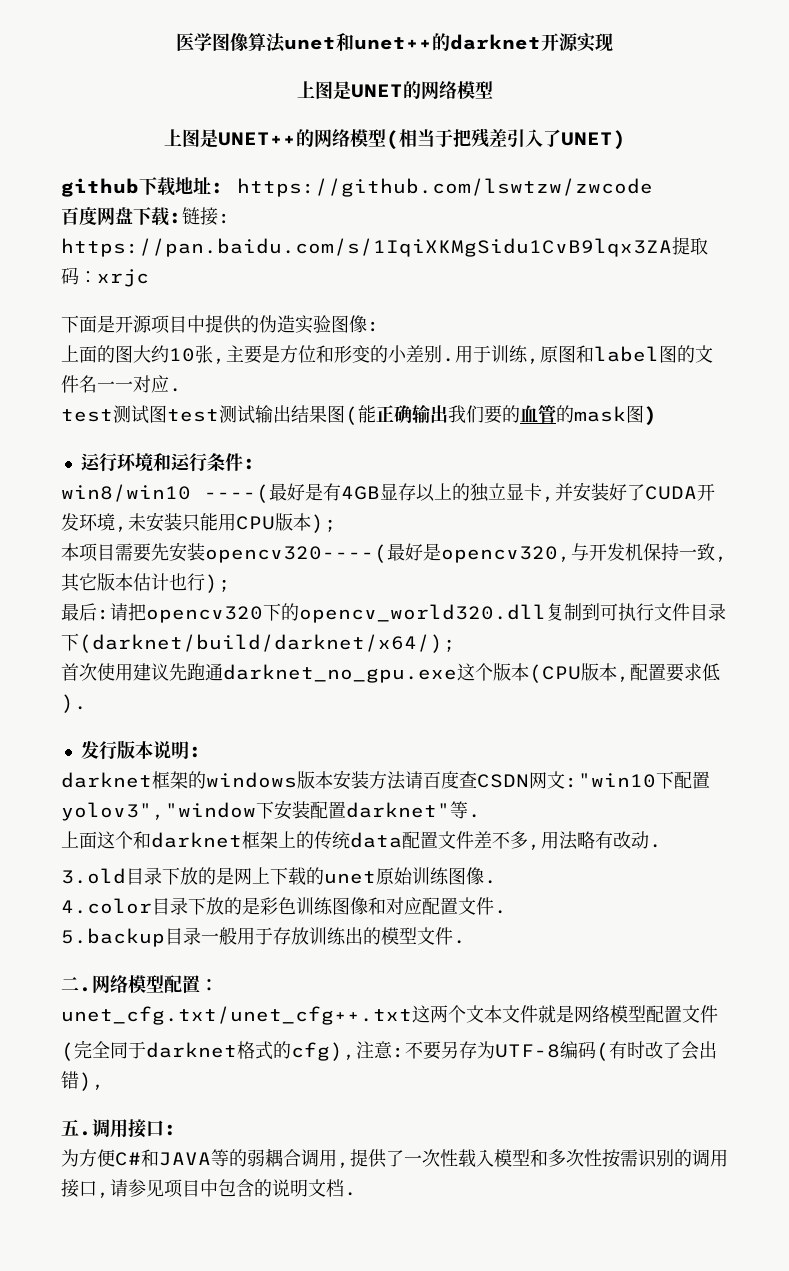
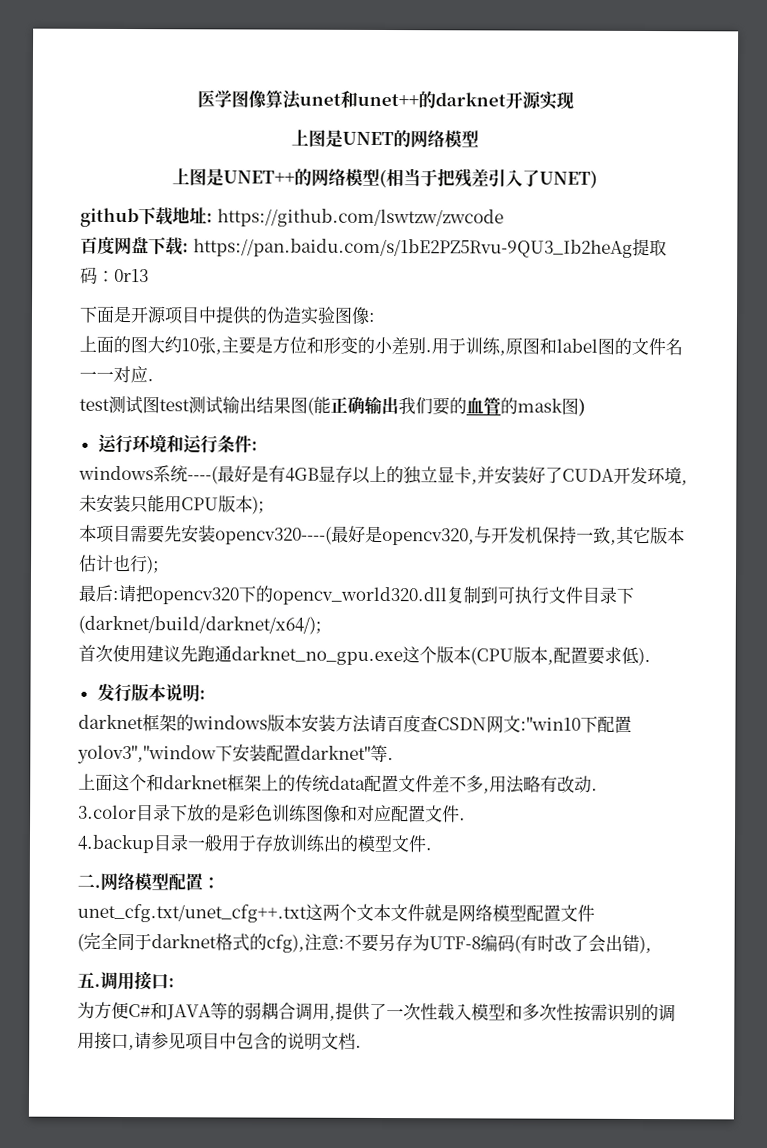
- 百度网盘下载:链接: https://pan.baidu.com/s/1IqiXKMgSidu1CvB9lqx3ZA提取码：xrjc
+ 百度网盘下载: https://pan.baidu.com/s/1bE2PZ5Rvu-9QU3_Ib2heAg提取码：0r13
- win8/win10 ----(最好是有4GB显存以上的独立显卡,并安装好了CUDA开发环境,未安装只能用CPU版本);
+ windows系统----(最好是有4GB显存以上的独立显卡,并安装好了CUDA开发环境,未安装只能用CPU版本);
- 3.old目录下放的是网上下载的unet原始训练图像.
- 4.color目录下放的是彩色训练图像和对应配置文件.
+ 3.color目录下放的是彩色训练图像和对应配置文件.
- 5.backup目录一般用于存放训练出的模型文件.
+ 4.backup目录一般用于存放训练出的模型文件.

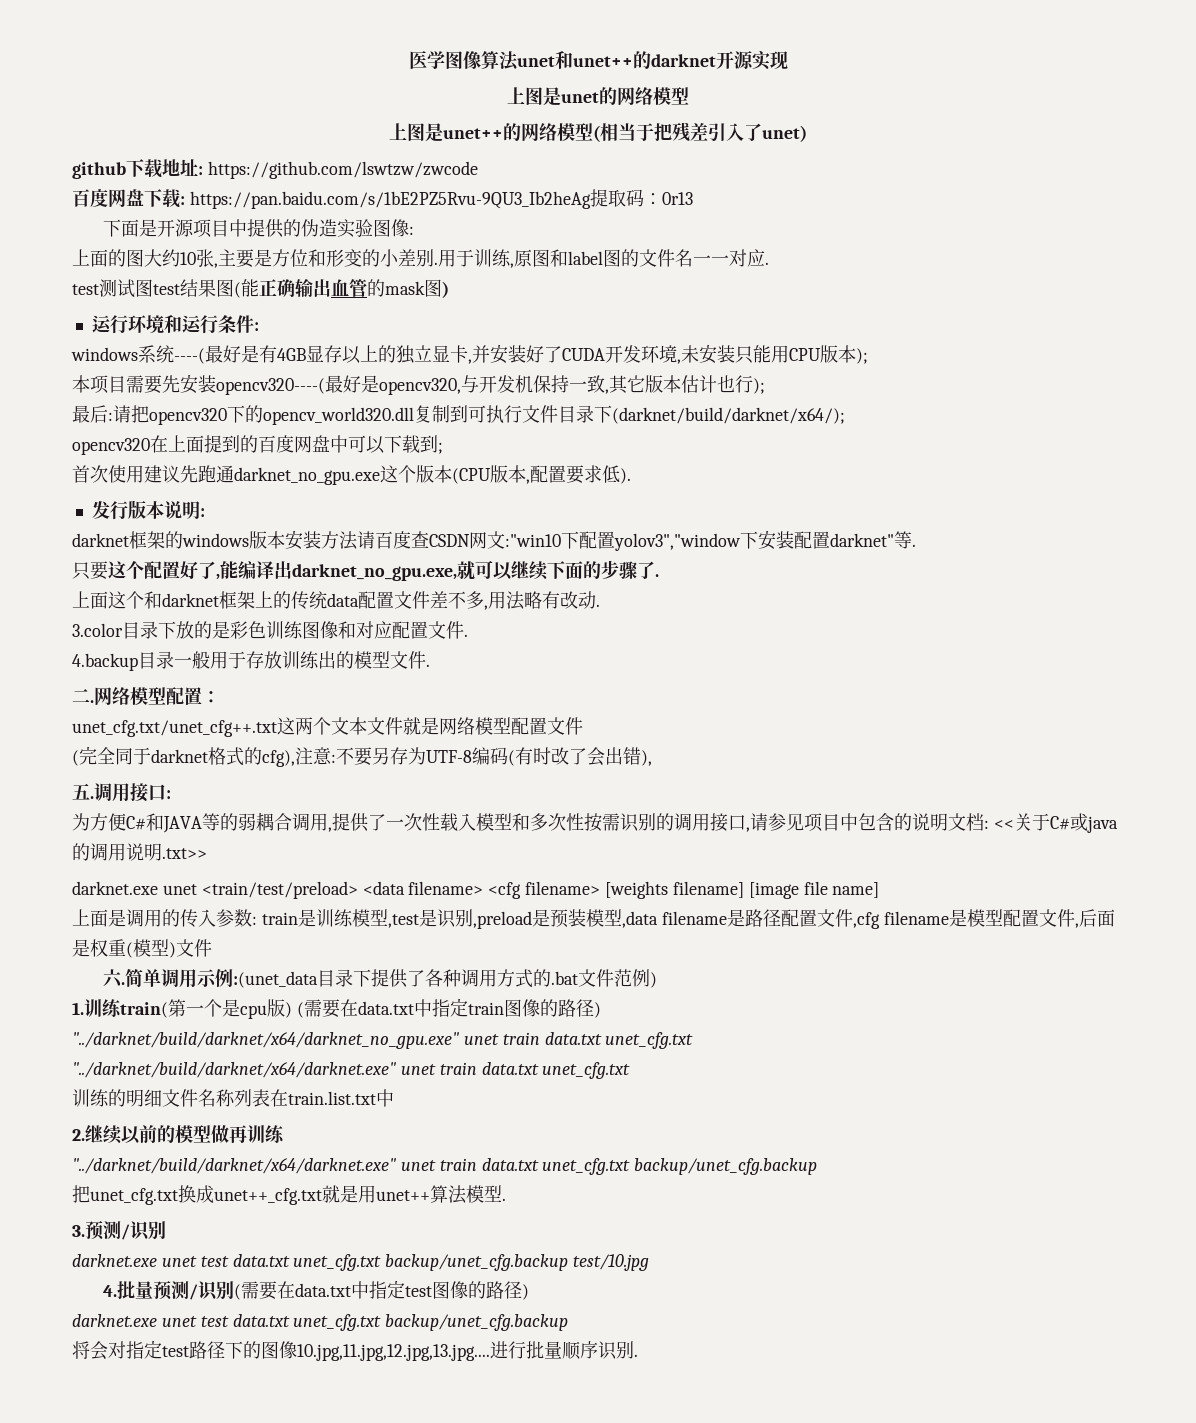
- 上图是UNET的网络模型
+ 上图是unet的网络模型
- 上图是UNET++的网络模型(相当于把残差引入了UNET)
+ 上图是unet++的网络模型(相当于把残差引入了unet)
- test测试图test测试输出结果图(能正确输出我们要的血管的mask图)
+ test测试图test结果图(能正确输出血管的mask图)
+ opencv320在上面提到的百度网盘中可以下载到;
+ 只要这个配置好了,能编译出darknet_no_gpu.exe,就可以继续下面的步骤了.
- 为方便C#和JAVA等的弱耦合调用,提供了一次性载入模型和多次性按需识别的调用接口,请参见项目中包含的说明文档.
+ 为方便C#和JAVA等的弱耦合调用,提供了一次性载入模型和多次性按需识别的调用接口,请参见项目中包含的说明文档: <<关于C#或java的调用说明.txt>>
+ darknet.exe unet <train/test/preload> <data filename> <cfg filename> [weights filename] [image file name]
+ 上面是调用的传入参数: train是训练模型,test是识别,preload是预装模型,data filename是路径配置文件,cfg filename是模型配置文件,后面是权重(模型)文件
+ 六.简单调用示例:(unet_data目录下提供了各种调用方式的.bat文件范例)
+ 1.训练train(第一个是cpu版) (需要在data.txt中指定train图像的路径)
+ "../darknet/build/darknet/x64/darknet_no_gpu.exe" unet train data.txt unet_cfg.txt
+ "../darknet/build/darknet/x64/darknet.exe" unet train data.txt unet_cfg.txt
+ 训练的明细文件名称列表在train.list.txt中
+ 2.继续以前的模型做再训练
+ "../darknet/build/darknet/x64/darknet.exe" unet train data.txt unet_cfg.txt backup/unet_cfg.backup
+ 把unet_cfg.txt换成unet++_cfg.txt就是用unet++算法模型.
+ 3.预测/识别
+ darknet.exe unet test data.txt unet_cfg.txt backup/unet_cfg.backup test/10.jpg
+ 4.批量预测/识别(需要在data.txt中指定test图像的路径)
+ darknet.exe unet test data.txt unet_cfg.txt backup/unet_cfg.backup
+ 将会对指定test路径下的图像10.jpg,11.jpg,12.jpg,13.jpg....进行批量顺序识别.

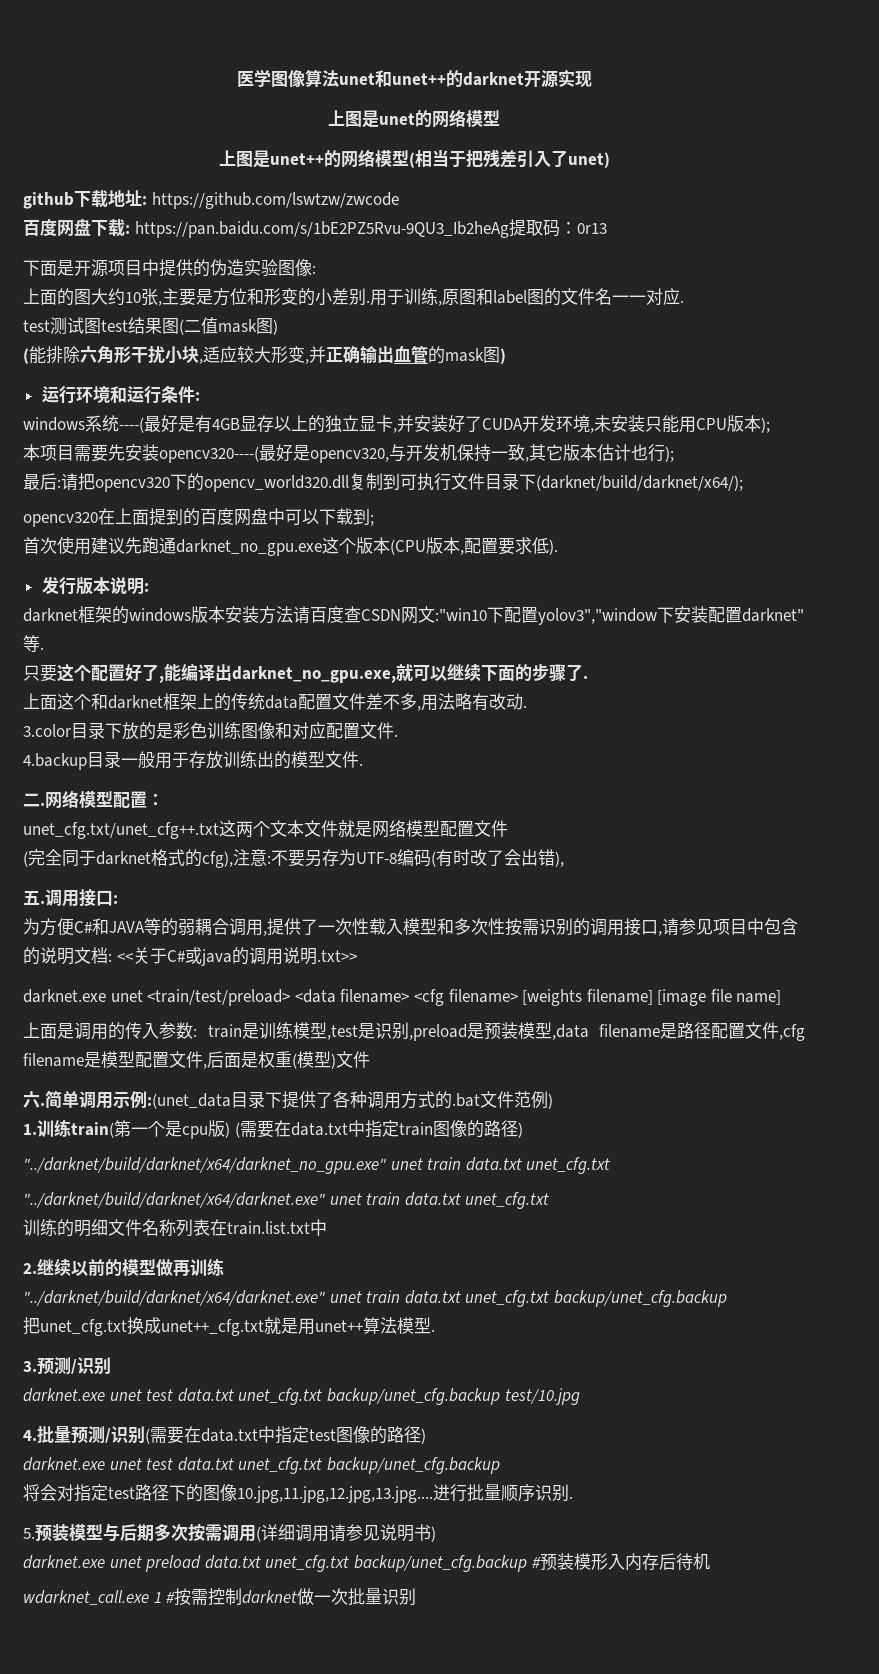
- test测试图test结果图(能正确输出血管的mask图)
+ test测试图test结果图(二值mask图)
+ (能排除六角形干扰小块,适应较大形变,并正确输出血管的mask图)
+ 5.预装模型与后期多次按需调用(详细调用请参见说明书)
+ darknet.exe unet preload data.txt unet_cfg.txt backup/unet_cfg.backup #预装模形入内存后待机
+ wdarknet_call.exe 1 #按需控制darknet做一次批量识别

